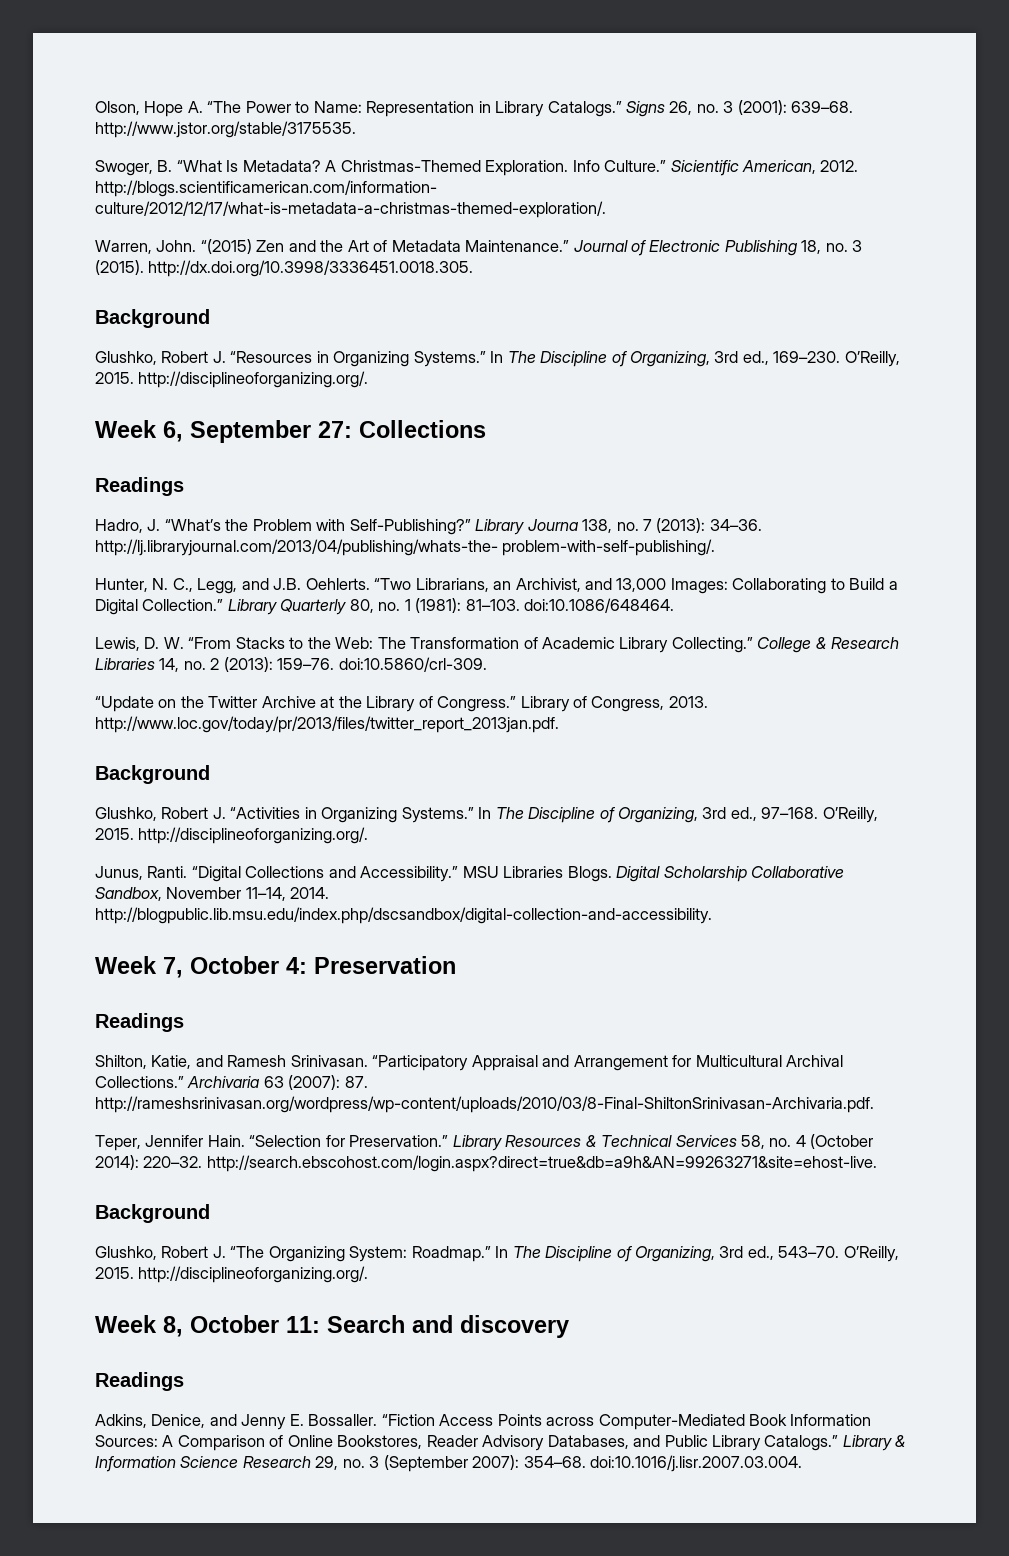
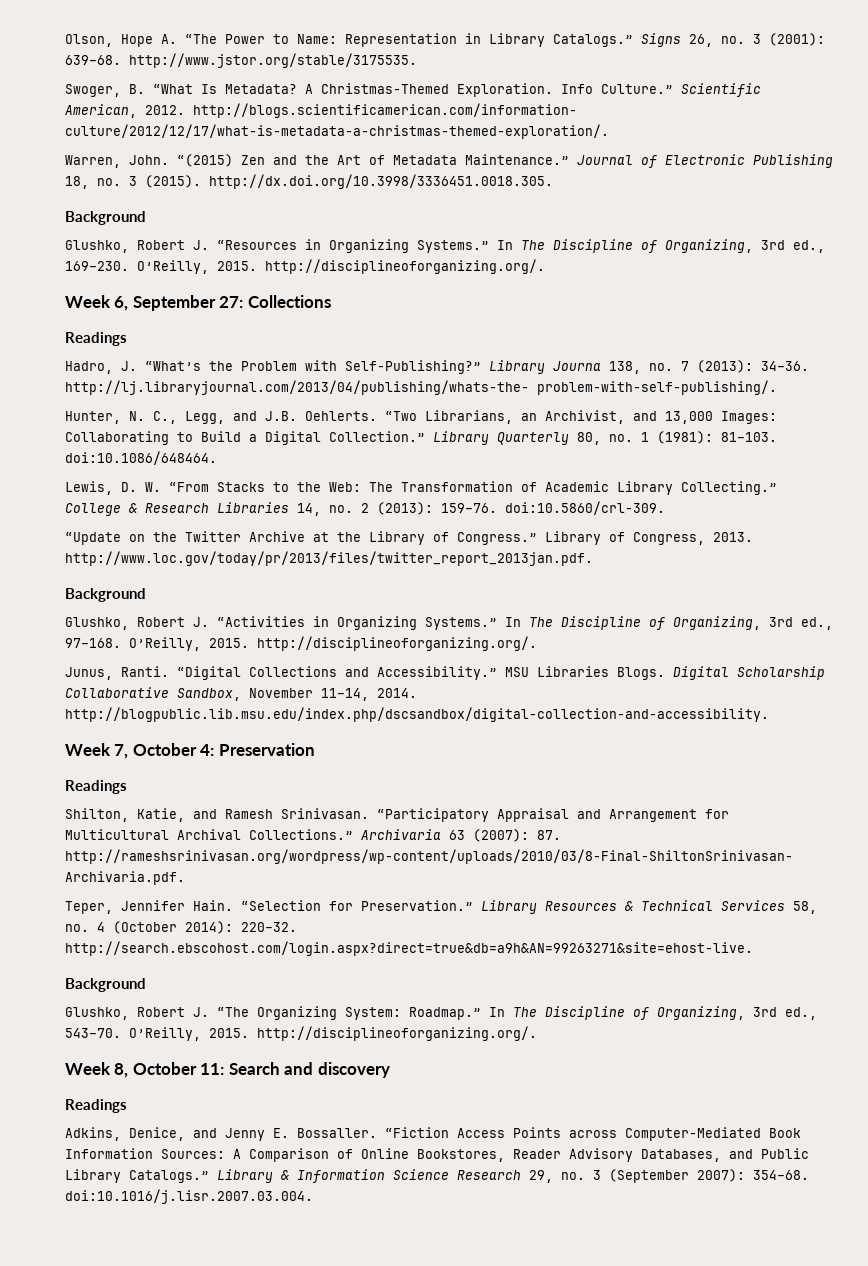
- Sicientific American, 2012. http://blogs.scientificamerican.com/information- culture/2012/12/17/what-is-metadata-a-christmas-themed-exploration/.
+ Scientific American, 2012. http://blogs.scientificamerican.com/information- culture/2012/12/17/what-is-metadata-a-christmas-themed-exploration/.

